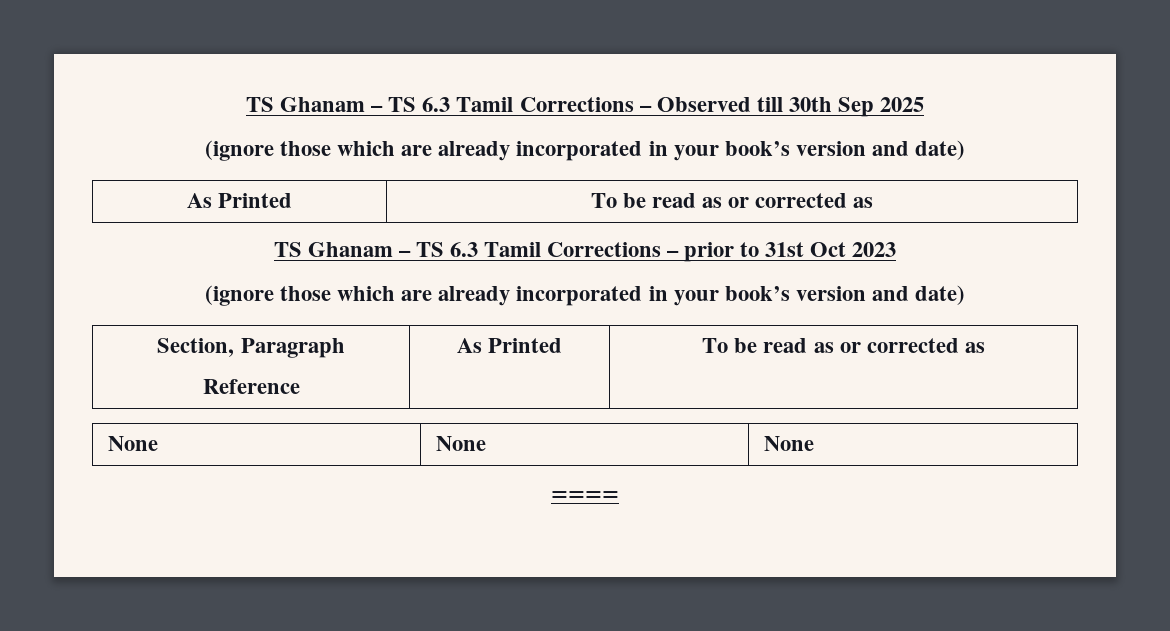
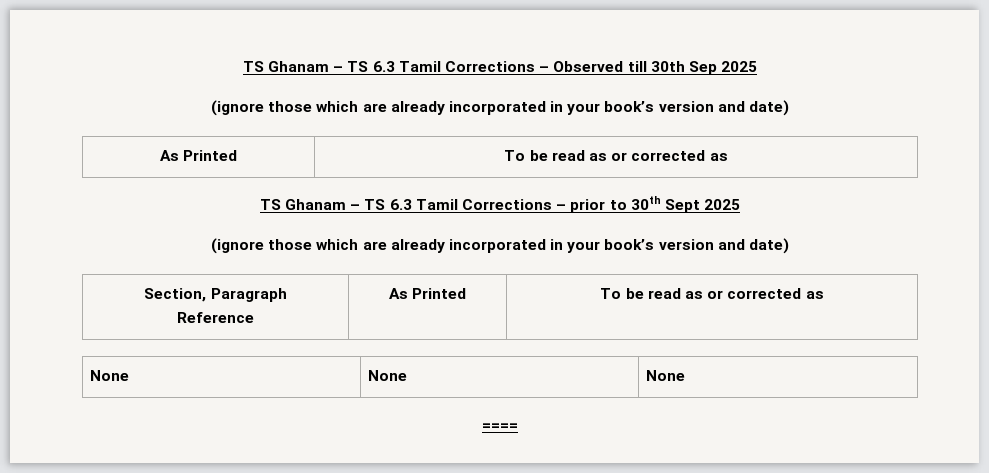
- TS Ghanam – TS 6.3 Tamil Corrections – prior to 31st Oct 2023
+ TS Ghanam – TS 6.3 Tamil Corrections – prior to 30th Sept 2025

